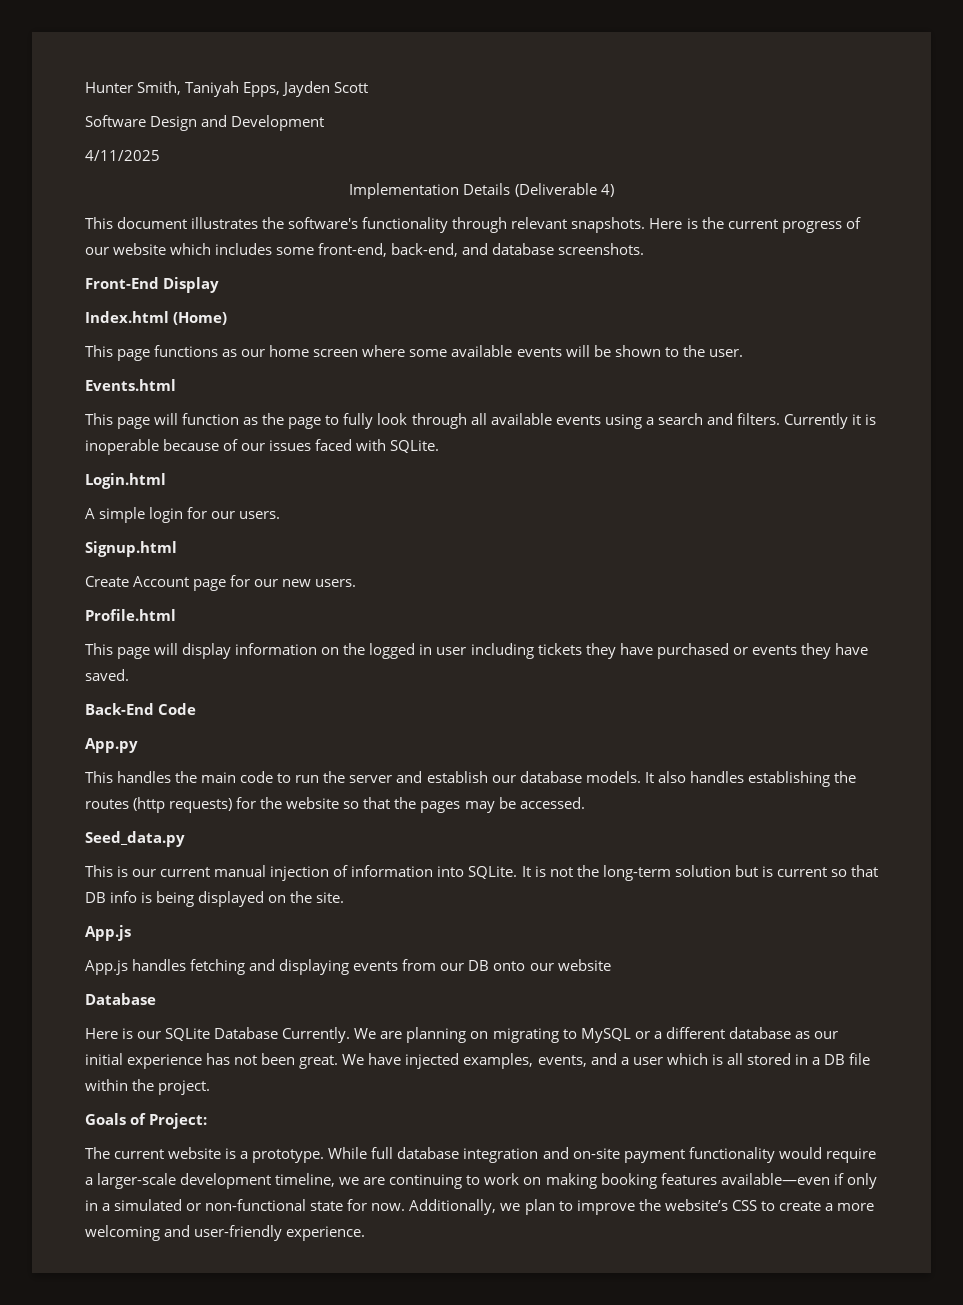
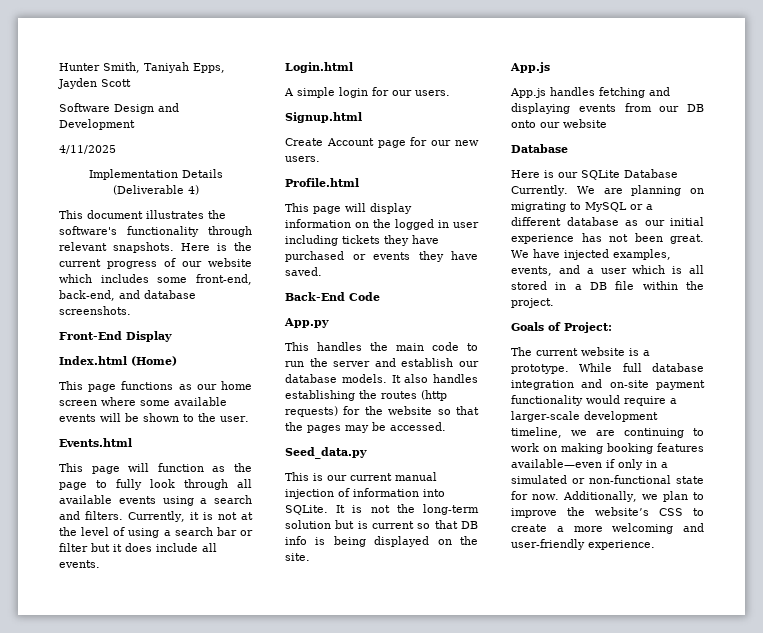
- Currently it is inoperable because of our issues faced with SQLite.
+ Currently, it is not at the level of using a search bar or filter but it does include all events.

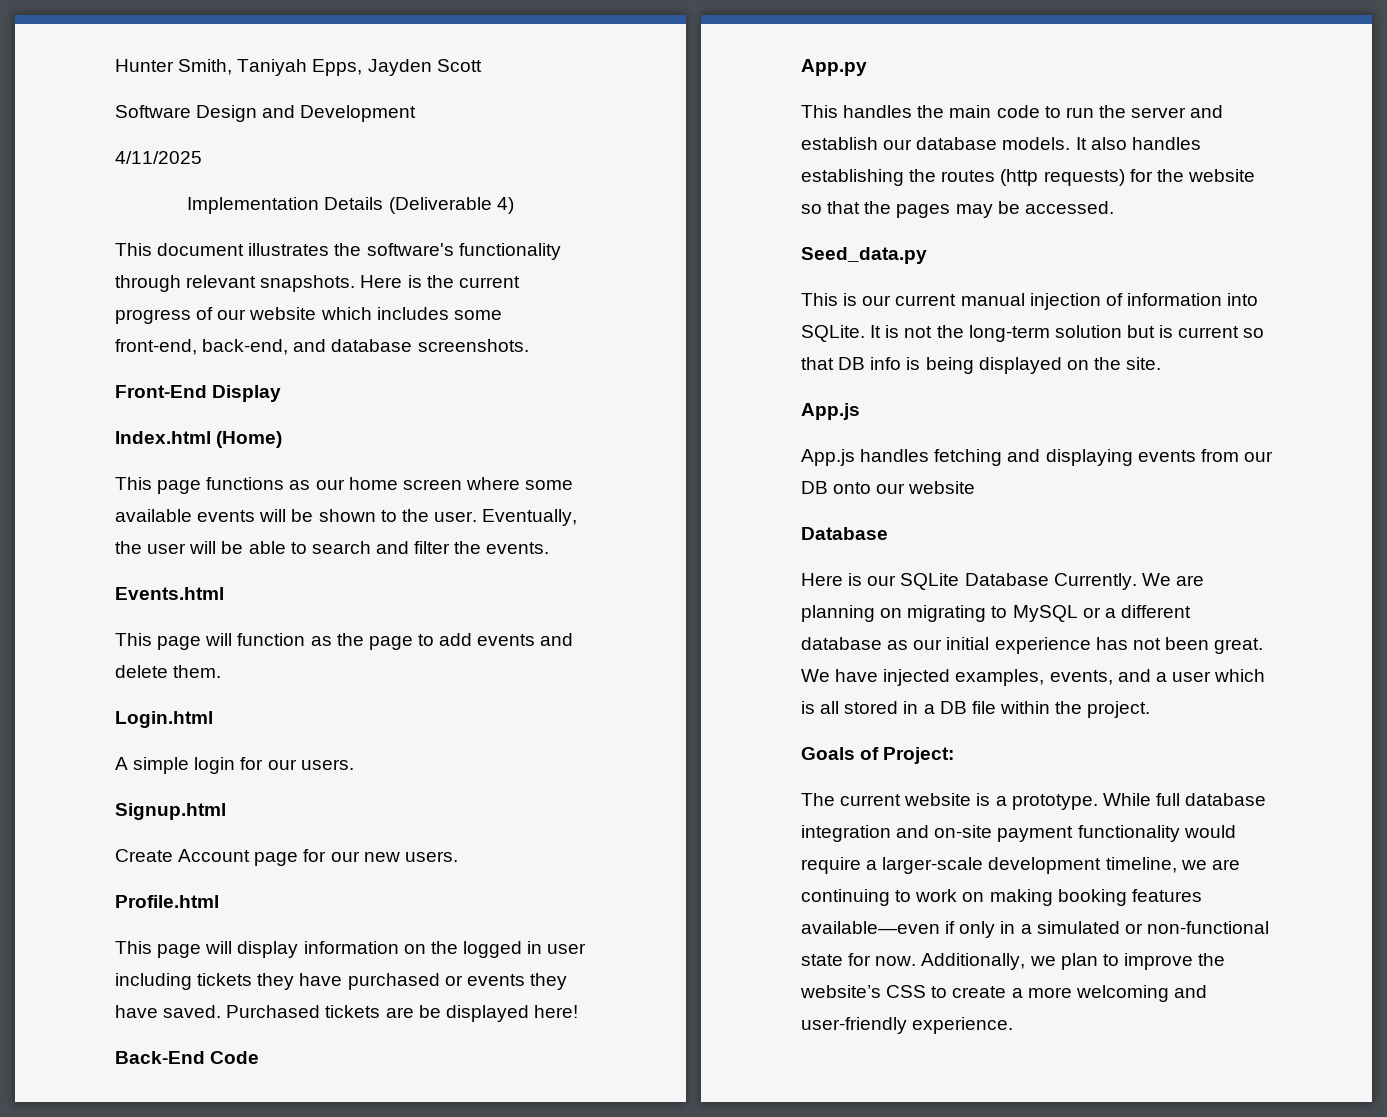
+ Eventually, the user will be able to search and filter the events.
- This page will function as the page to fully look through all available events using a search and filters. Currently, it is not at the level of using a search bar or filter but it does include all events.
+ This page will function as the page to add events and delete them.
+ Purchased tickets are be displayed here!

